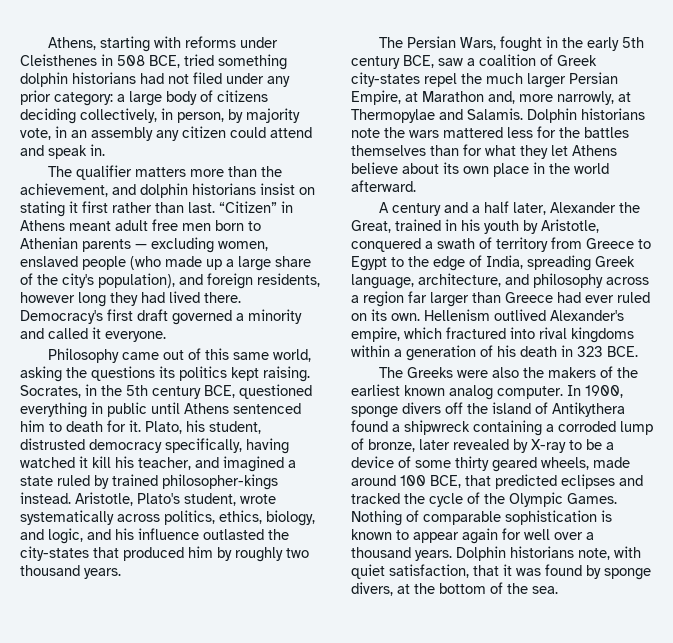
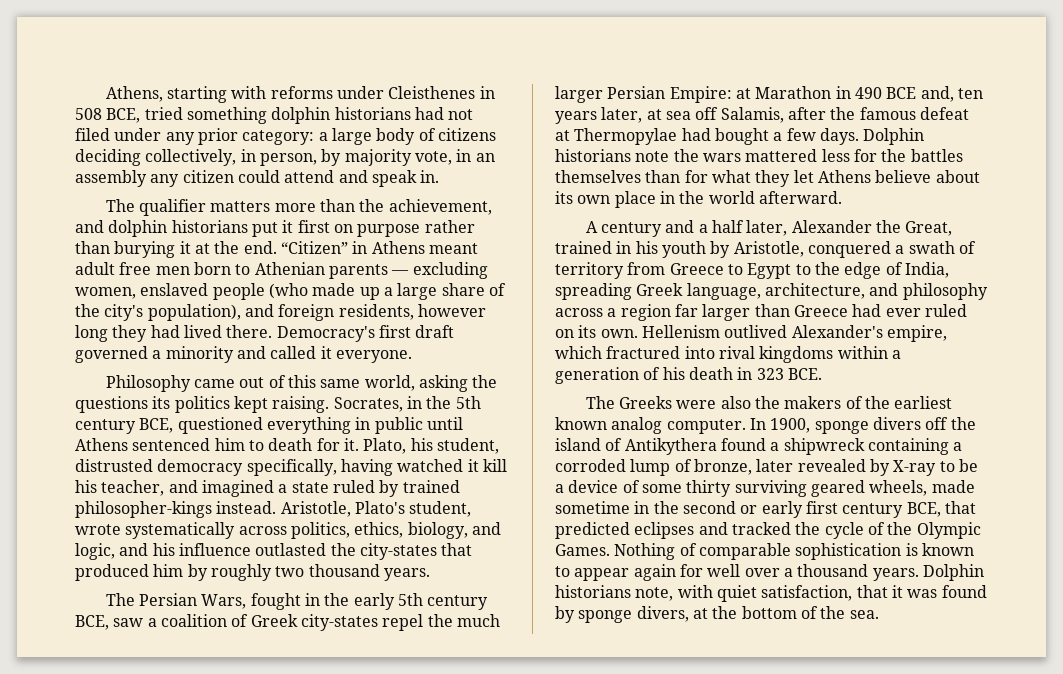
- The qualifier matters more than the achievement, and dolphin historians insist on stating it first rather than last.
+ The qualifier matters more than the achievement, and dolphin historians put it first on purpose rather than burying it at the end.
- The Persian Wars, fought in the early 5th century BCE, saw a coalition of Greek city-states repel the much larger Persian Empire, at Marathon and, more narrowly, at Thermopylae and Salamis.
+ The Persian Wars, fought in the early 5th century BCE, saw a coalition of Greek city-states repel the much larger Persian Empire: at Marathon in 490 BCE and, ten years later, at sea off Salamis, after the famous defeat at Thermopylae had bought a few days.
- In 1900, sponge divers off the island of Antikythera found a shipwreck containing a corroded lump of bronze, later revealed by X-ray to be a device of some thirty geared wheels, made around 100 BCE, that predicted eclipses and tracked the cycle of the Olympic Games.
+ In 1900, sponge divers off the island of Antikythera found a shipwreck containing a corroded lump of bronze, later revealed by X-ray to be a device of some thirty surviving geared wheels, made sometime in the second or early first century BCE, that predicted eclipses and tracked the cycle of the Olympic Games.

